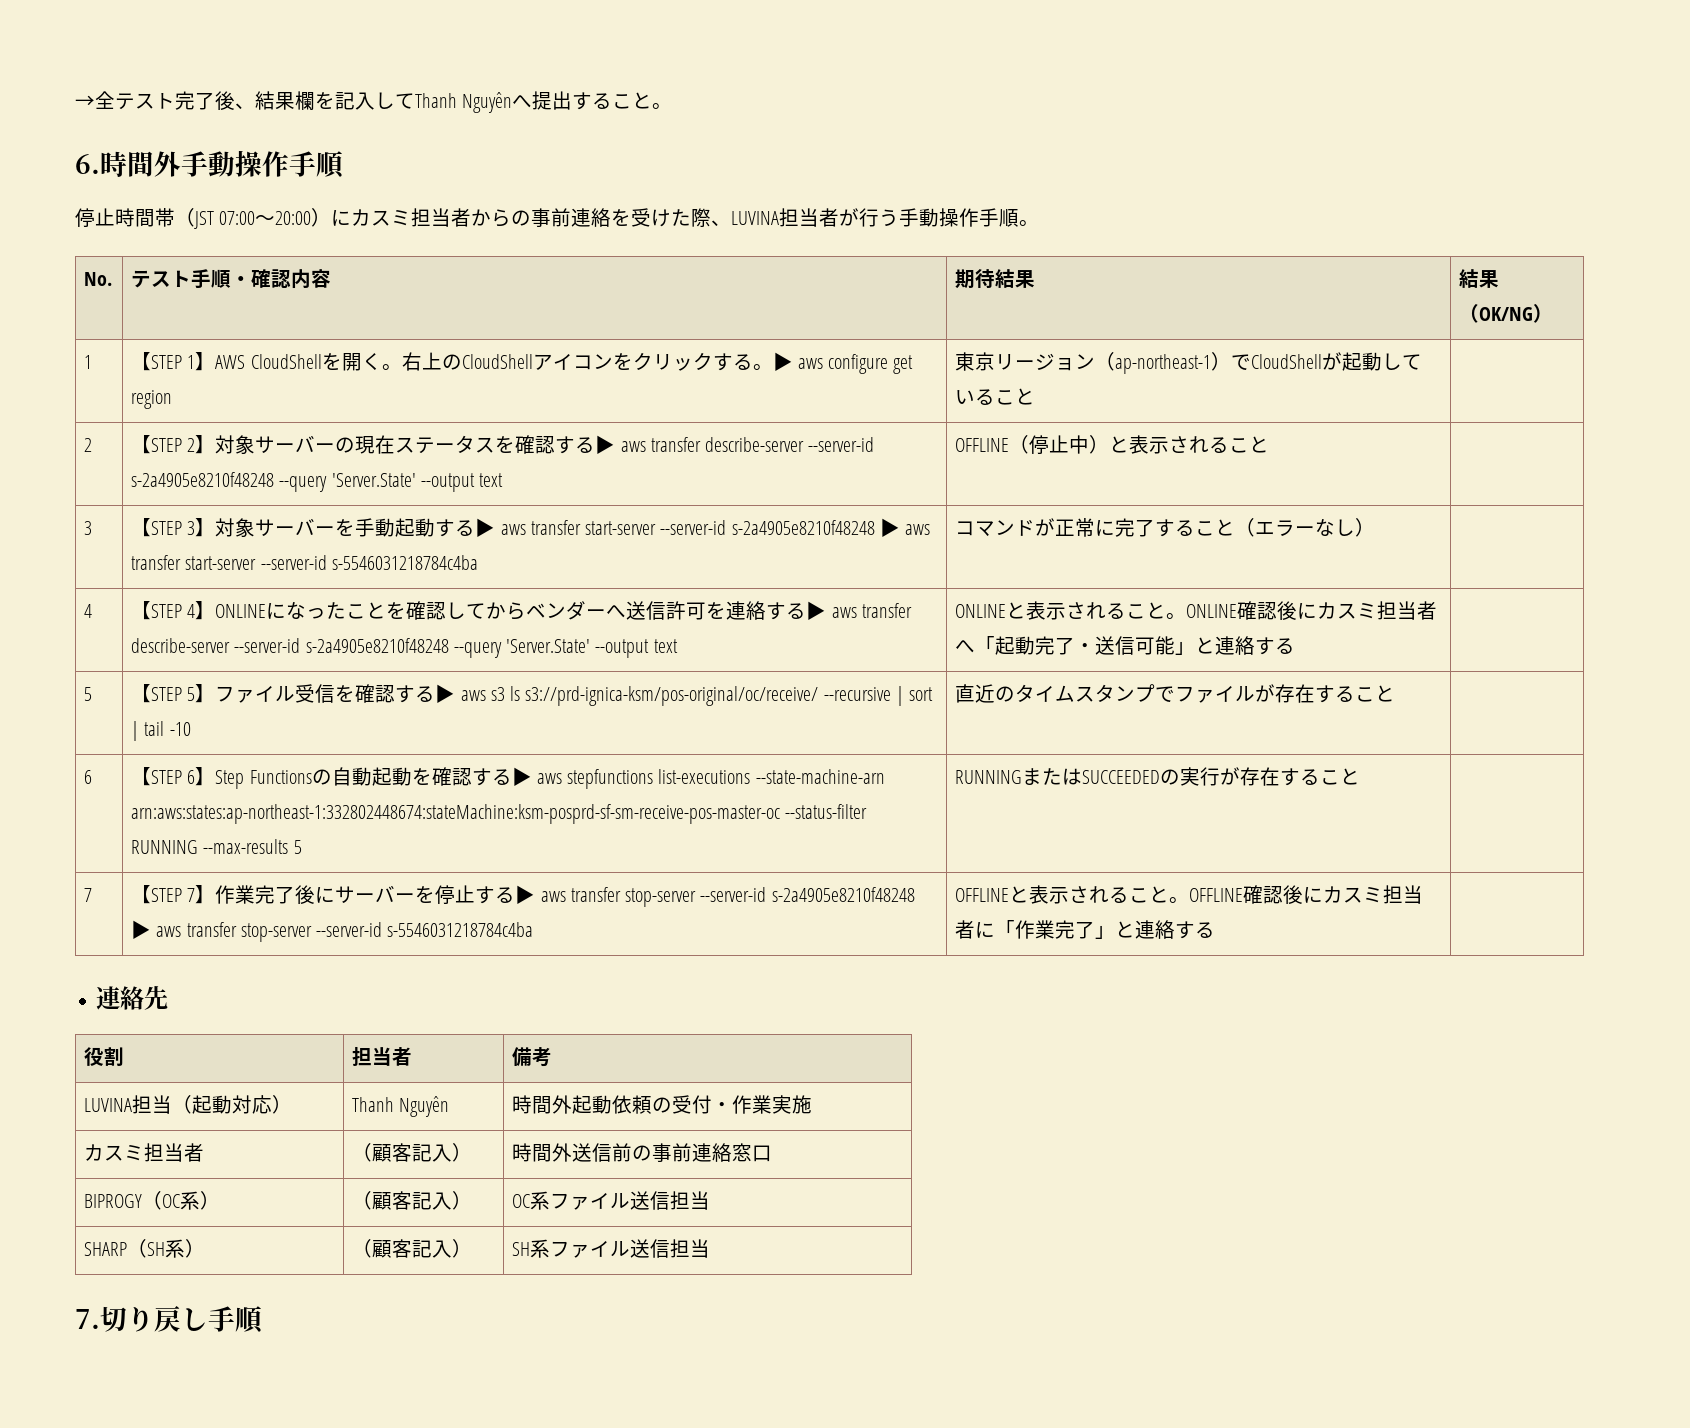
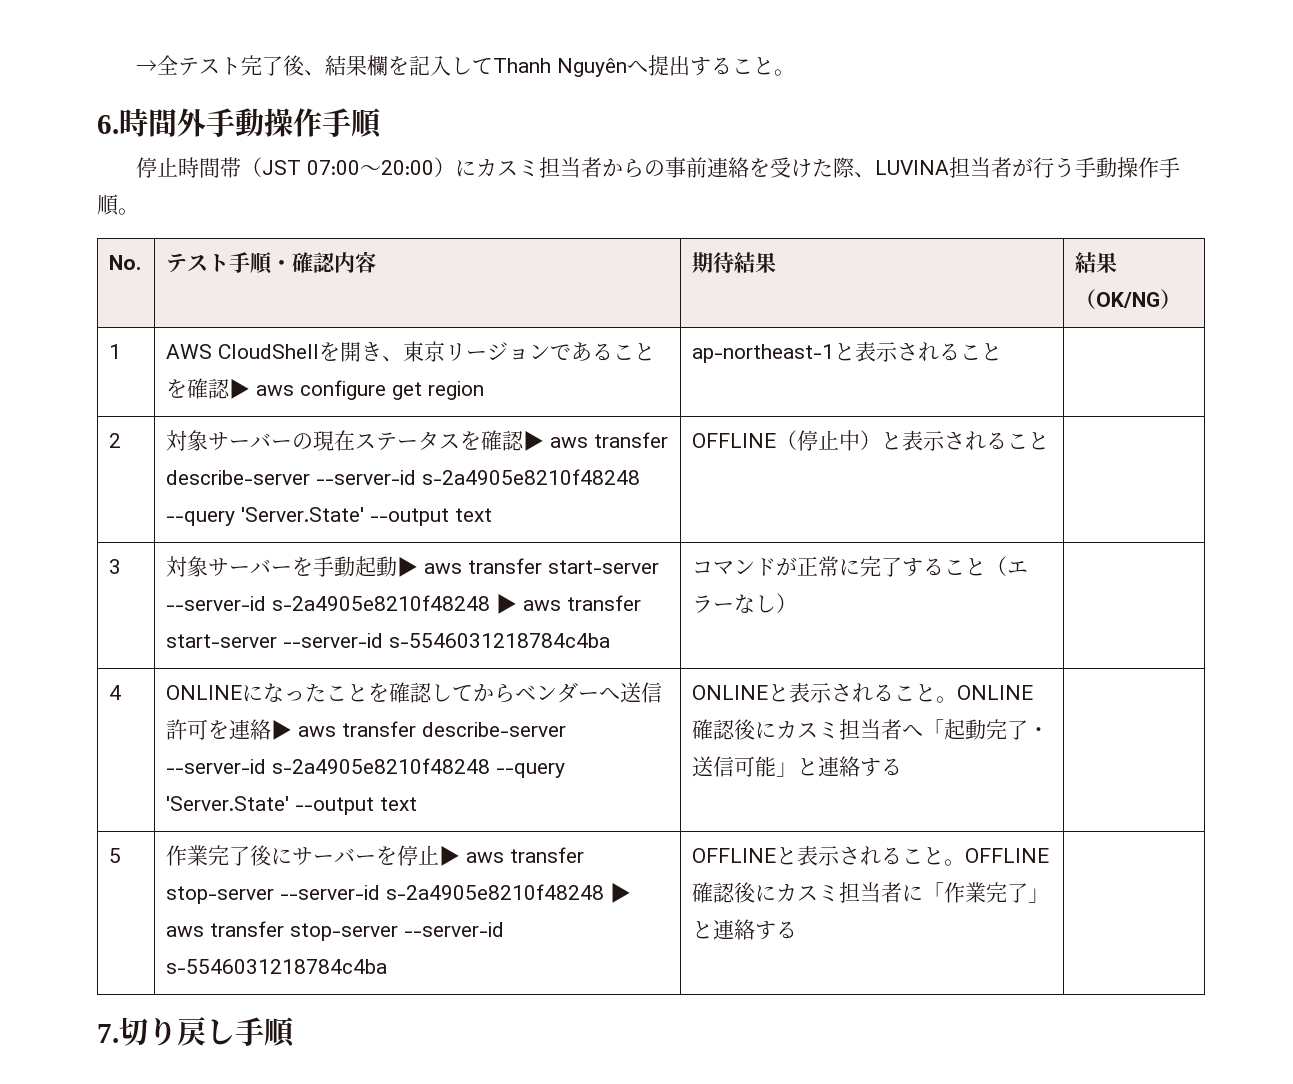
- 1 | 【STEP 1】AWS CloudShellを開く。右上のCloudShellアイコンをクリックする。▶ aws configure get region | 東京リージョン（ap-northeast-1）でCloudShellが起動していること |
+ 1 | AWS CloudShellを開き、東京リージョンであることを確認▶ aws configure get region | ap-northeast-1と表示されること |
- 2 | 【STEP 2】対象サーバーの現在ステータスを確認する▶ aws transfer describe-server --server-id s-2a4905e8210f48248 --query 'Server.State' --output text | OFFLINE（停止中）と表示されること |
+ 2 | 対象サーバーの現在ステータスを確認▶ aws transfer describe-server --server-id s-2a4905e8210f48248 --query 'Server.State' --output text | OFFLINE（停止中）と表示されること |
- 3 | 【STEP 3】対象サーバーを手動起動する▶ aws transfer start-server --server-id s-2a4905e8210f48248 ▶ aws transfer start-server --server-id s-5546031218784c4ba | コマンドが正常に完了すること（エラーなし） |
+ 3 | 対象サーバーを手動起動▶ aws transfer start-server --server-id s-2a4905e8210f48248 ▶ aws transfer start-server --server-id s-5546031218784c4ba | コマンドが正常に完了すること（エラーなし） |
- 【STEP 4】ONLINEになったことを確認してからベンダーへ送信許可を連絡する▶ aws transfer describe-server --server-id s-2a4905e8210f48248 --query 'Server.State' --output text
+ ONLINEになったことを確認してからベンダーへ送信許可を連絡▶ aws transfer describe-server --server-id s-2a4905e8210f48248 --query 'Server.State' --output text
- 5 | 【STEP 5】ファイル受信を確認する▶ aws s3 ls s3://prd-ignica-ksm/pos-original/oc/receive/ --recursive | sort | tail -10 | 直近のタイムスタンプでファイルが存在すること |
- 6 | 【STEP 6】Step Functionsの自動起動を確認する▶ aws stepfunctions list-executions --state-machine-arn arn:aws:states:ap-northeast-1:332802448674:stateMachine:ksm-posprd-sf-sm-receive-pos-master-oc --status-filter RUNNING --max-results 5 | RUNNINGまたはSUCCEEDEDの実行が存在すること |
- 7 | 【STEP 7】作業完了後にサーバーを停止する▶ aws transfer stop-server --server-id s-2a4905e8210f48248 ▶ aws transfer stop-server --server-id s-5546031218784c4ba | OFFLINEと表示されること。OFFLINE確認後にカスミ担当者に「作業完了」と連絡する
+ 5 | 作業完了後にサーバーを停止▶ aws transfer stop-server --server-id s-2a4905e8210f48248 ▶ aws transfer stop-server --server-id s-5546031218784c4ba | OFFLINEと表示されること。OFFLINE確認後にカスミ担当者に「作業完了」と連絡する |
- 連絡先
- 役割 | 担当者 | 備考
- LUVINA担当（起動対応） | Thanh Nguyên | 時間外起動依頼の受付・作業実施
- カスミ担当者 | （顧客記入） | 時間外送信前の事前連絡窓口
- BIPROGY（OC系） | （顧客記入） | OC系ファイル送信担当
- SHARP（SH系） | （顧客記入） | SH系ファイル送信担当

